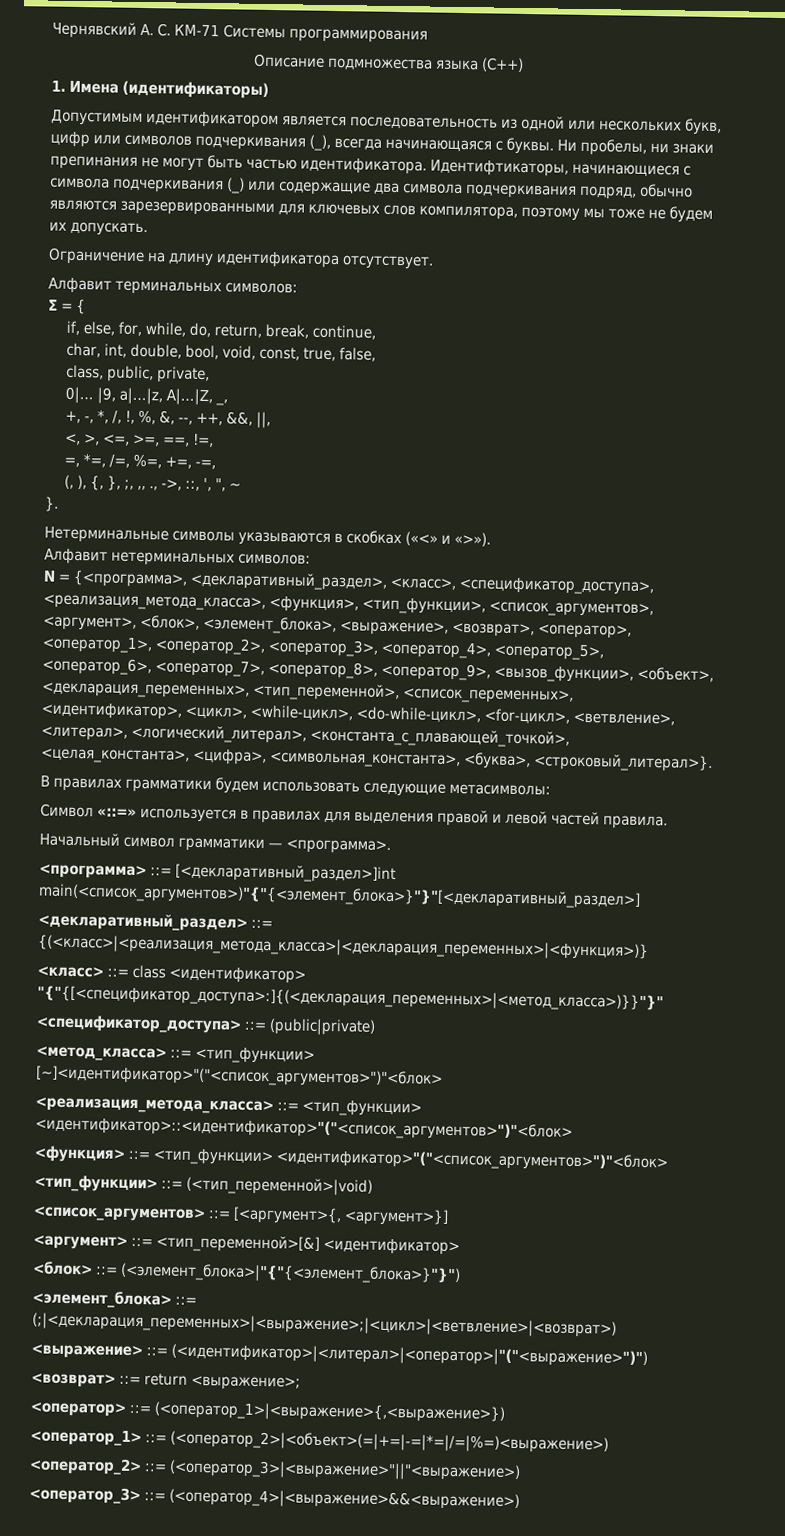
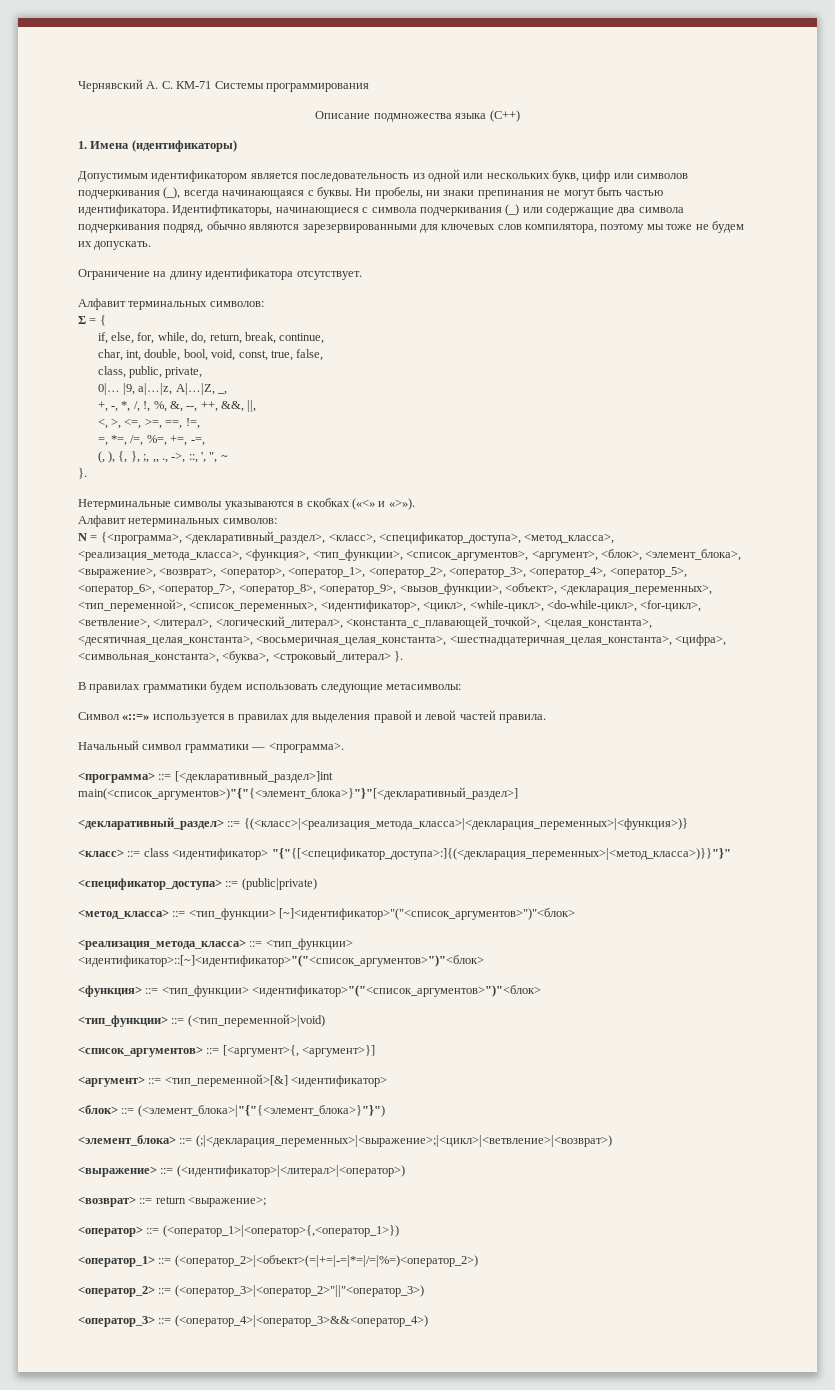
- N = {<программа>, <декларативный_раздел>, <класс>, <спецификатор_доступа>, <реализация_метода_класса>, <функция>, <тип_функции>, <список_аргументов>, <аргумент>, <блок>, <элемент_блока>, <выражение>, <возврат>, <оператор>, <оператор_1>, <оператор_2>, <оператор_3>, <оператор_4>, <оператор_5>, <оператор_6>, <оператор_7>, <оператор_8>, <оператор_9>, <вызов_функции>, <объект>, <декларация_переменных>, <тип_переменной>, <список_переменных>, <идентификатор>, <цикл>, <while-цикл>, <do-while-цикл>, <for-цикл>, <ветвление>, <литерал>, <логический_литерал>, <константа_с_плавающей_точкой>, <целая_константа>, <цифра>, <символьная_константа>, <буква>, <строковый_литерал>}.
+ N = {<программа>, <декларативный_раздел>, <класс>, <спецификатор_доступа>, <метод_класса>, <реализация_метода_класса>, <функция>, <тип_функции>, <список_аргументов>, <аргумент>, <блок>, <элемент_блока>, <выражение>, <возврат>, <оператор>, <оператор_1>, <оператор_2>, <оператор_3>, <оператор_4>, <оператор_5>, <оператор_6>, <оператор_7>, <оператор_8>, <оператор_9>, <вызов_функции>, <объект>, <декларация_переменных>, <тип_переменной>, <список_переменных>, <идентификатор>, <цикл>, <while-цикл>, <do-while-цикл>, <for-цикл>, <ветвление>, <литерал>, <логический_литерал>, <константа_с_плавающей_точкой>, <целая_константа>, <десятичная_целая_константа>, <восьмеричная_целая_константа>, <шестнадцатеричная_целая_константа>, <цифра>, <символьная_константа>, <буква>, <строковый_литерал> }.
- <реализация_метода_класса> ::= <тип_функции> <идентификатор>::<идентификатор>"("<список_аргументов>")"<блок>
+ <реализация_метода_класса> ::= <тип_функции> <идентификатор>::[~]<идентификатор>"("<список_аргументов>")"<блок>
- <выражение> ::= (<идентификатор>|<литерал>|<оператор>|"("<выражение>")")
+ <выражение> ::= (<идентификатор>|<литерал>|<оператор>)
- <оператор> ::= (<оператор_1>|<выражение>{,<выражение>})
+ <оператор> ::= (<оператор_1>|<оператор>{,<оператор_1>})
- <оператор_1> ::= (<оператор_2>|<объект>(=|+=|-=|*=|/=|%=)<выражение>)
+ <оператор_1> ::= (<оператор_2>|<объект>(=|+=|-=|*=|/=|%=)<оператор_2>)
- <оператор_2> ::= (<оператор_3>|<выражение>"||"<выражение>)
+ <оператор_2> ::= (<оператор_3>|<оператор_2>"||"<оператор_3>)
- <оператор_3> ::= (<оператор_4>|<выражение>&&<выражение>)
+ <оператор_3> ::= (<оператор_4>|<оператор_3>&&<оператор_4>)

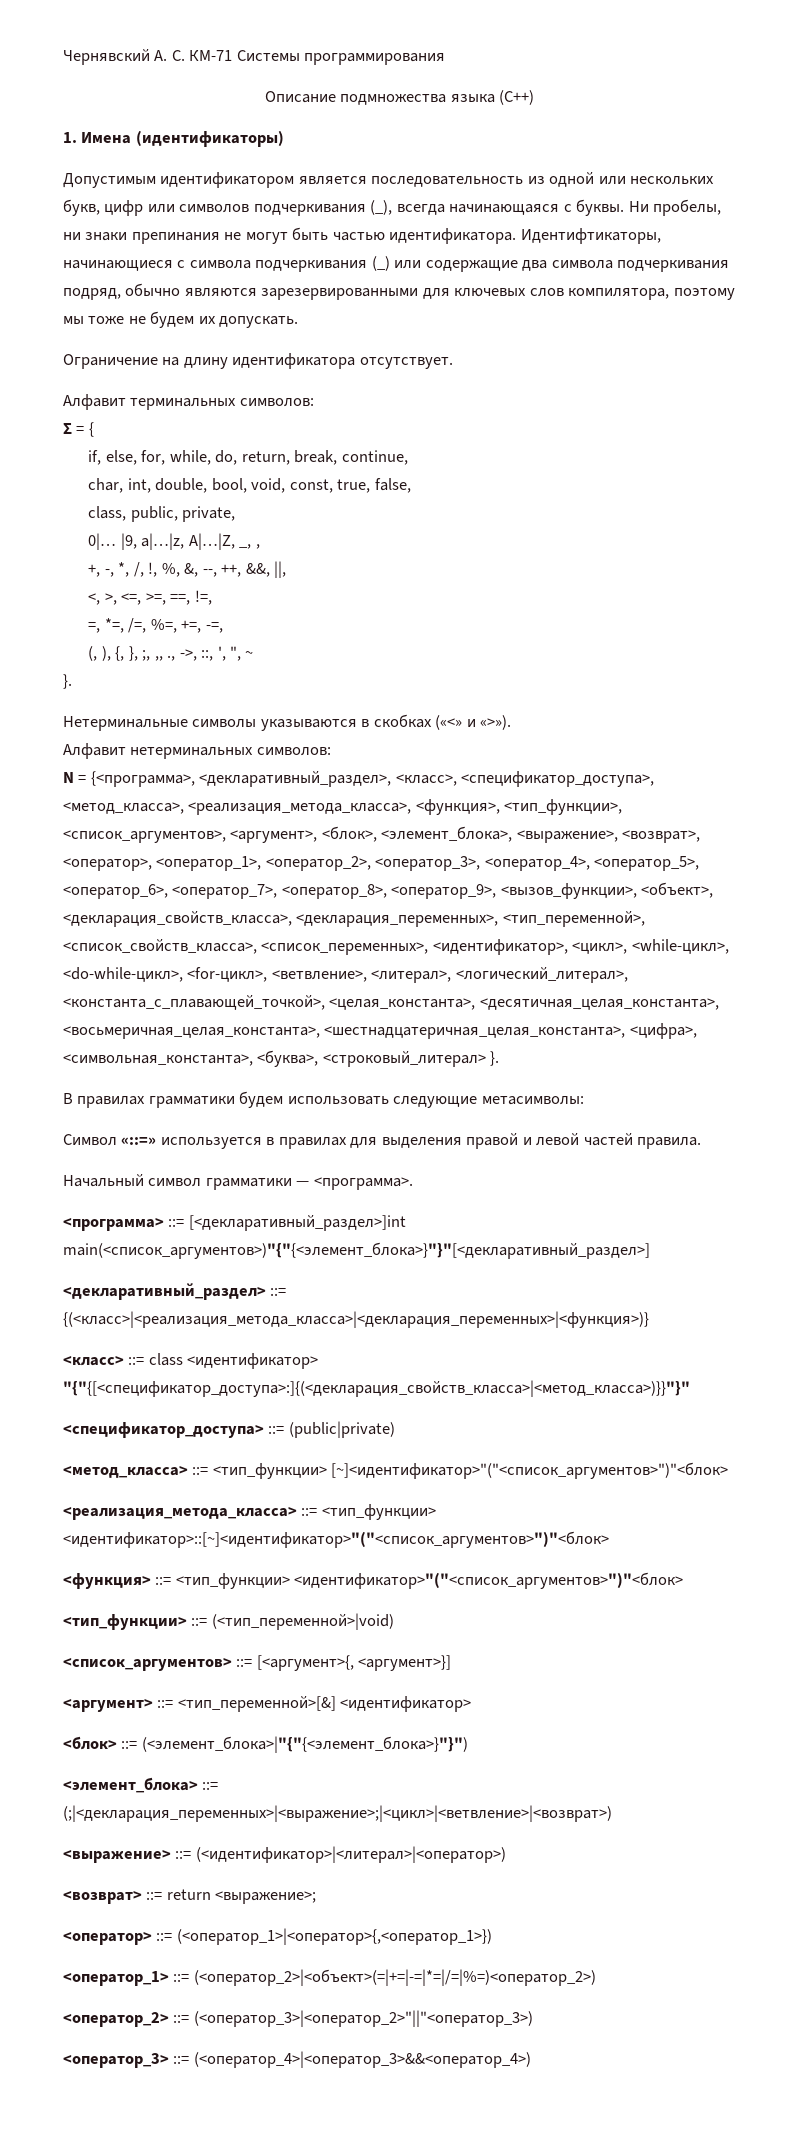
- |9, a|…|z, A|…|Z, _,
+ |9, a|…|z, A|…|Z, _, ,
- N = {<программа>, <декларативный_раздел>, <класс>, <спецификатор_доступа>, <метод_класса>, <реализация_метода_класса>, <функция>, <тип_функции>, <список_аргументов>, <аргумент>, <блок>, <элемент_блока>, <выражение>, <возврат>, <оператор>, <оператор_1>, <оператор_2>, <оператор_3>, <оператор_4>, <оператор_5>, <оператор_6>, <оператор_7>, <оператор_8>, <оператор_9>, <вызов_функции>, <объект>, <декларация_переменных>, <тип_переменной>, <список_переменных>, <идентификатор>, <цикл>, <while-цикл>, <do-while-цикл>, <for-цикл>, <ветвление>, <литерал>, <логический_литерал>, <константа_с_плавающей_точкой>, <целая_константа>, <десятичная_целая_константа>, <восьмеричная_целая_константа>, <шестнадцатеричная_целая_константа>, <цифра>, <символьная_константа>, <буква>, <строковый_литерал> }.
+ N = {<программа>, <декларативный_раздел>, <класс>, <спецификатор_доступа>, <метод_класса>, <реализация_метода_класса>, <функция>, <тип_функции>, <список_аргументов>, <аргумент>, <блок>, <элемент_блока>, <выражение>, <возврат>, <оператор>, <оператор_1>, <оператор_2>, <оператор_3>, <оператор_4>, <оператор_5>, <оператор_6>, <оператор_7>, <оператор_8>, <оператор_9>, <вызов_функции>, <объект>, <декларация_свойств_класса>, <декларация_переменных>, <тип_переменной>, <список_свойств_класса>, <список_переменных>, <идентификатор>, <цикл>, <while-цикл>, <do-while-цикл>, <for-цикл>, <ветвление>, <литерал>, <логический_литерал>, <константа_с_плавающей_точкой>, <целая_константа>, <десятичная_целая_константа>, <восьмеричная_целая_константа>, <шестнадцатеричная_целая_константа>, <цифра>, <символьная_константа>, <буква>, <строковый_литерал> }.
- <класс> ::= class <идентификатор> "{"{[<спецификатор_доступа>:]{(<декларация_переменных>|<метод_класса>)}}"}"
+ <класс> ::= class <идентификатор> "{"{[<спецификатор_доступа>:]{(<декларация_свойств_класса>|<метод_класса>)}}"}"

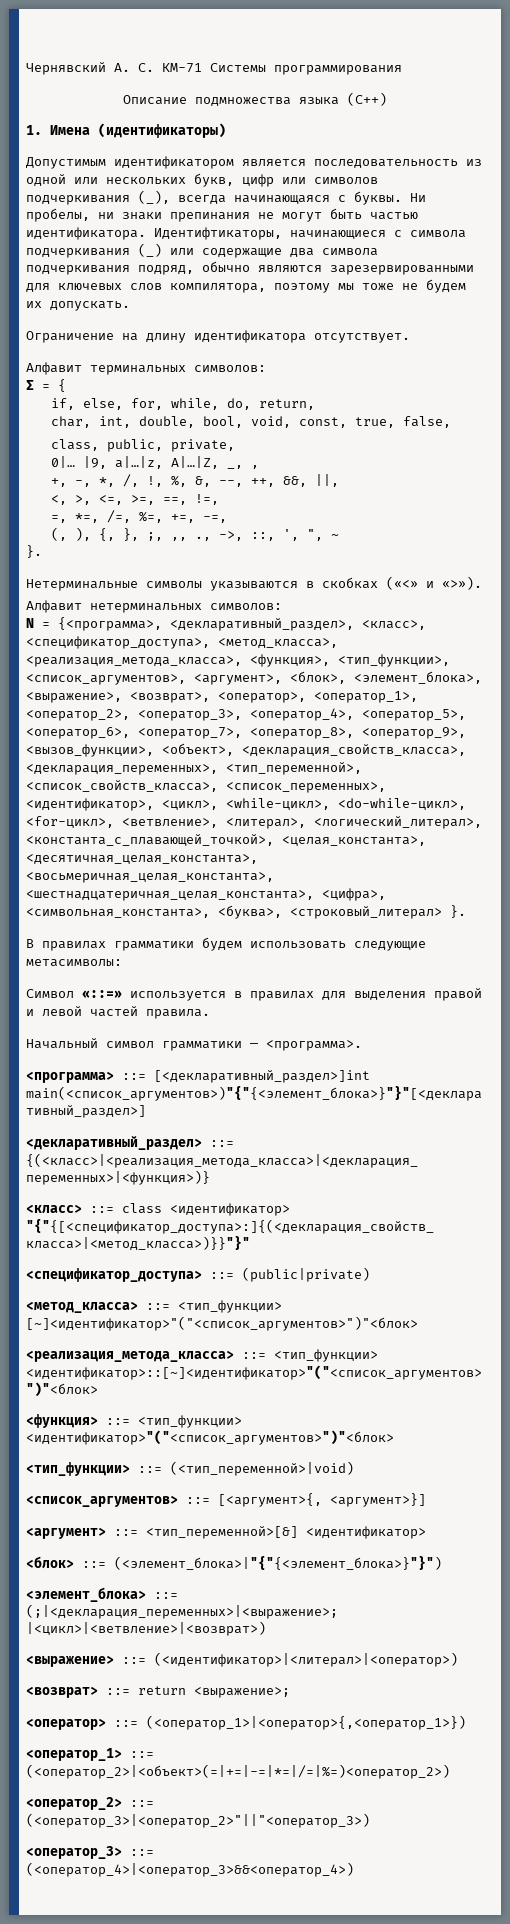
- if, else, for, while, do, return, break, continue,
+ if, else, for, while, do, return,

